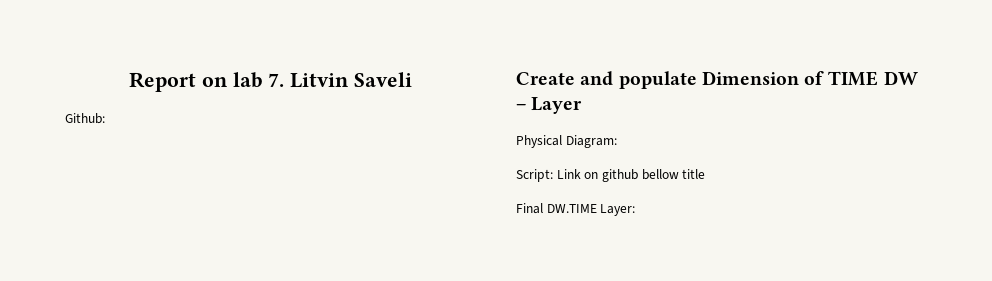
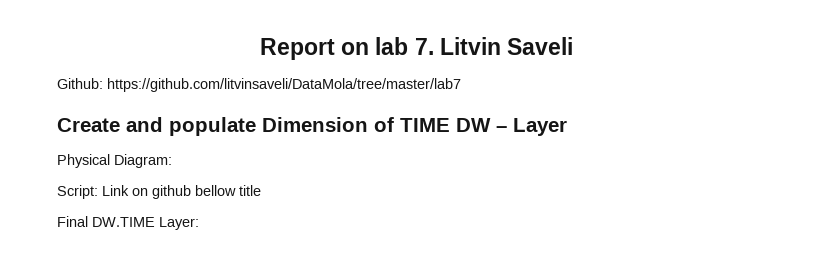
- Github:
+ Github: https://github.com/litvinsaveli/DataMola/tree/master/lab7

